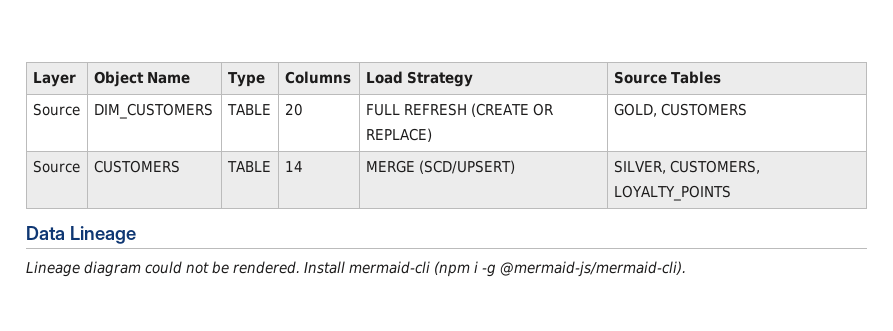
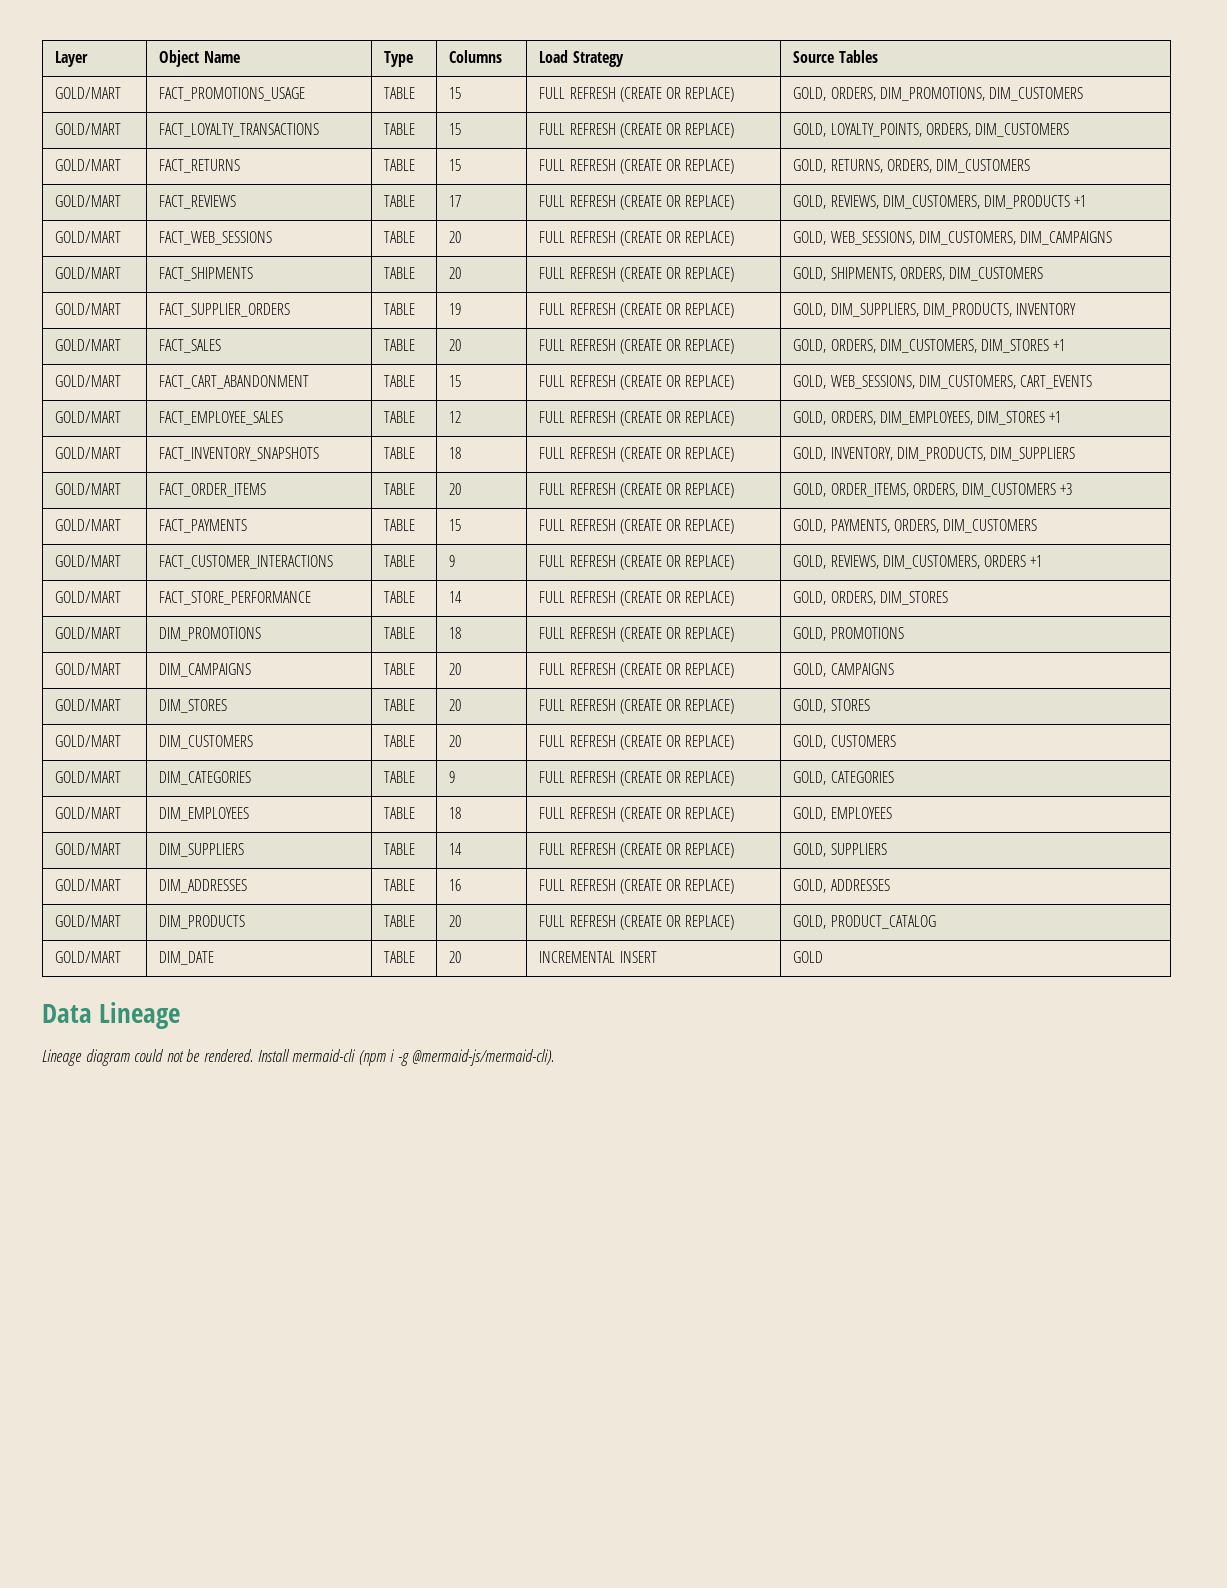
- Source | DIM_CUSTOMERS | TABLE | 20 | FULL REFRESH (CREATE OR REPLACE) | GOLD, CUSTOMERS
+ GOLD/MART | FACT_PROMOTIONS_USAGE | TABLE | 15 | FULL REFRESH (CREATE OR REPLACE) | GOLD, ORDERS, DIM_PROMOTIONS, DIM_CUSTOMERS
+ GOLD/MART | FACT_LOYALTY_TRANSACTIONS | TABLE | 15 | FULL REFRESH (CREATE OR REPLACE) | GOLD, LOYALTY_POINTS, ORDERS, DIM_CUSTOMERS
+ GOLD/MART | FACT_RETURNS | TABLE | 15 | FULL REFRESH (CREATE OR REPLACE) | GOLD, RETURNS, ORDERS, DIM_CUSTOMERS
+ GOLD/MART | FACT_REVIEWS | TABLE | 17 | FULL REFRESH (CREATE OR REPLACE) | GOLD, REVIEWS, DIM_CUSTOMERS, DIM_PRODUCTS +1
+ GOLD/MART | FACT_WEB_SESSIONS | TABLE | 20 | FULL REFRESH (CREATE OR REPLACE) | GOLD, WEB_SESSIONS, DIM_CUSTOMERS, DIM_CAMPAIGNS
+ GOLD/MART | FACT_SHIPMENTS | TABLE | 20 | FULL REFRESH (CREATE OR REPLACE) | GOLD, SHIPMENTS, ORDERS, DIM_CUSTOMERS
+ GOLD/MART | FACT_SUPPLIER_ORDERS | TABLE | 19 | FULL REFRESH (CREATE OR REPLACE) | GOLD, DIM_SUPPLIERS, DIM_PRODUCTS, INVENTORY
+ GOLD/MART | FACT_SALES | TABLE | 20 | FULL REFRESH (CREATE OR REPLACE) | GOLD, ORDERS, DIM_CUSTOMERS, DIM_STORES +1
+ GOLD/MART | FACT_CART_ABANDONMENT | TABLE | 15 | FULL REFRESH (CREATE OR REPLACE) | GOLD, WEB_SESSIONS, DIM_CUSTOMERS, CART_EVENTS
+ GOLD/MART | FACT_EMPLOYEE_SALES | TABLE | 12 | FULL REFRESH (CREATE OR REPLACE) | GOLD, ORDERS, DIM_EMPLOYEES, DIM_STORES +1
+ GOLD/MART | FACT_INVENTORY_SNAPSHOTS | TABLE | 18 | FULL REFRESH (CREATE OR REPLACE) | GOLD, INVENTORY, DIM_PRODUCTS, DIM_SUPPLIERS
+ GOLD/MART | FACT_ORDER_ITEMS | TABLE | 20 | FULL REFRESH (CREATE OR REPLACE) | GOLD, ORDER_ITEMS, ORDERS, DIM_CUSTOMERS +3
+ GOLD/MART | FACT_PAYMENTS | TABLE | 15 | FULL REFRESH (CREATE OR REPLACE) | GOLD, PAYMENTS, ORDERS, DIM_CUSTOMERS
+ GOLD/MART | FACT_CUSTOMER_INTERACTIONS | TABLE | 9 | FULL REFRESH (CREATE OR REPLACE) | GOLD, REVIEWS, DIM_CUSTOMERS, ORDERS +1
+ GOLD/MART | FACT_STORE_PERFORMANCE | TABLE | 14 | FULL REFRESH (CREATE OR REPLACE) | GOLD, ORDERS, DIM_STORES
+ GOLD/MART | DIM_PROMOTIONS | TABLE | 18 | FULL REFRESH (CREATE OR REPLACE) | GOLD, PROMOTIONS
+ GOLD/MART | DIM_CAMPAIGNS | TABLE | 20 | FULL REFRESH (CREATE OR REPLACE) | GOLD, CAMPAIGNS
+ GOLD/MART | DIM_STORES | TABLE | 20 | FULL REFRESH (CREATE OR REPLACE) | GOLD, STORES
+ GOLD/MART | DIM_CUSTOMERS | TABLE | 20 | FULL REFRESH (CREATE OR REPLACE) | GOLD, CUSTOMERS
- Source | CUSTOMERS | TABLE | 14 | MERGE (SCD/UPSERT) | SILVER, CUSTOMERS, LOYALTY_POINTS
+ GOLD/MART | DIM_CATEGORIES | TABLE | 9 | FULL REFRESH (CREATE OR REPLACE) | GOLD, CATEGORIES
+ GOLD/MART | DIM_EMPLOYEES | TABLE | 18 | FULL REFRESH (CREATE OR REPLACE) | GOLD, EMPLOYEES
+ GOLD/MART | DIM_SUPPLIERS | TABLE | 14 | FULL REFRESH (CREATE OR REPLACE) | GOLD, SUPPLIERS
+ GOLD/MART | DIM_ADDRESSES | TABLE | 16 | FULL REFRESH (CREATE OR REPLACE) | GOLD, ADDRESSES
+ GOLD/MART | DIM_PRODUCTS | TABLE | 20 | FULL REFRESH (CREATE OR REPLACE) | GOLD, PRODUCT_CATALOG
+ GOLD/MART | DIM_DATE | TABLE | 20 | INCREMENTAL INSERT | GOLD

